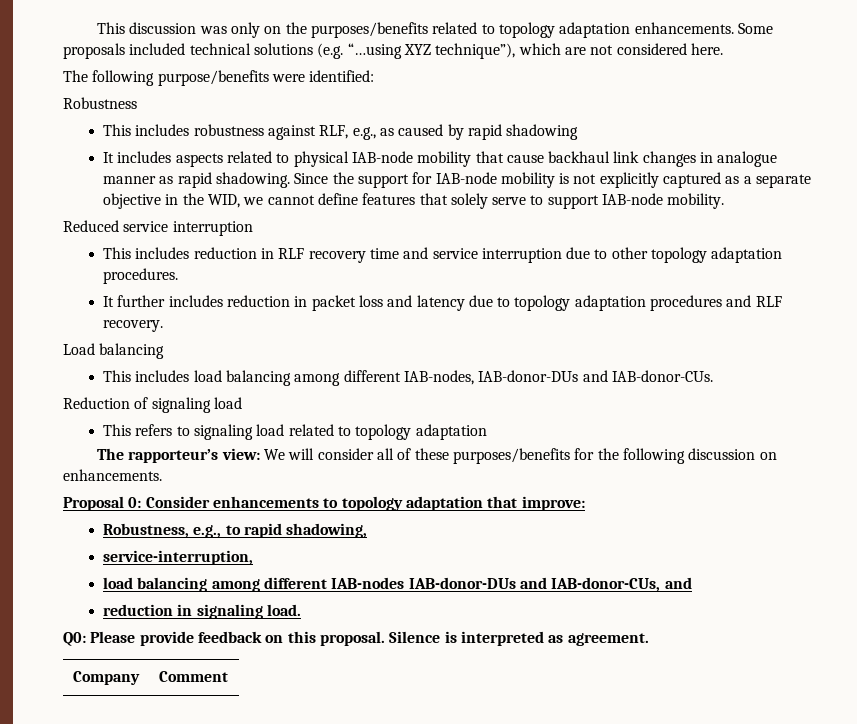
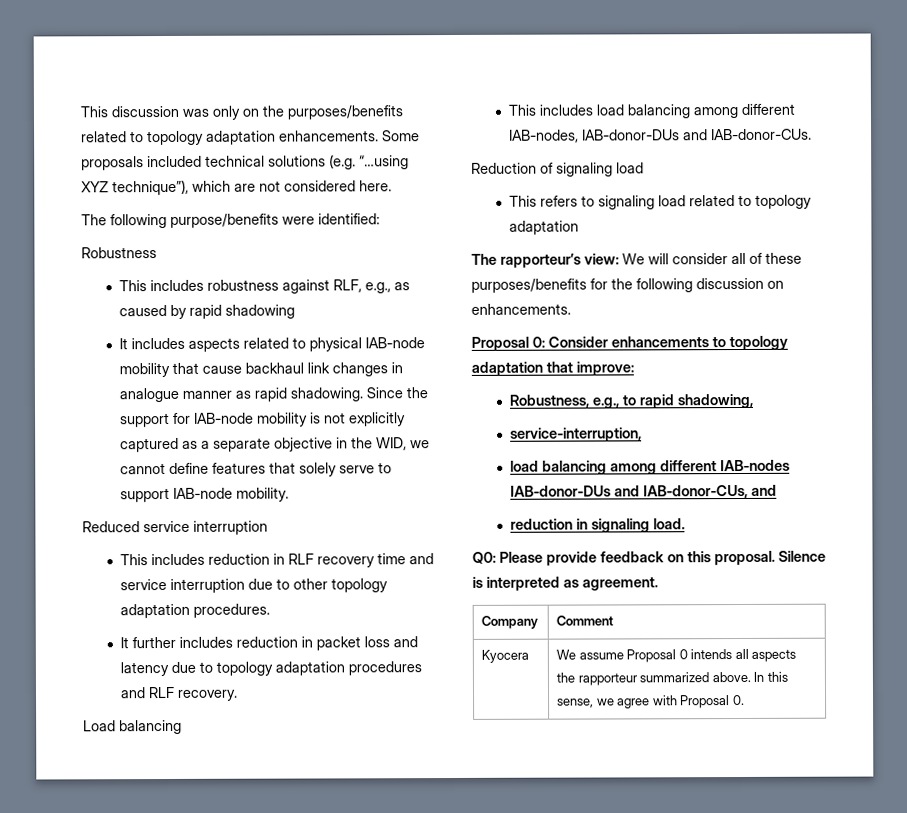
+ Kyocera | We assume Proposal 0 intends all aspects the rapporteur summarized above. In this sense, we agree with Proposal 0.

